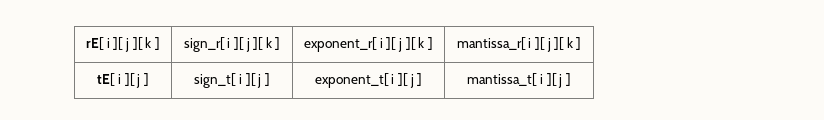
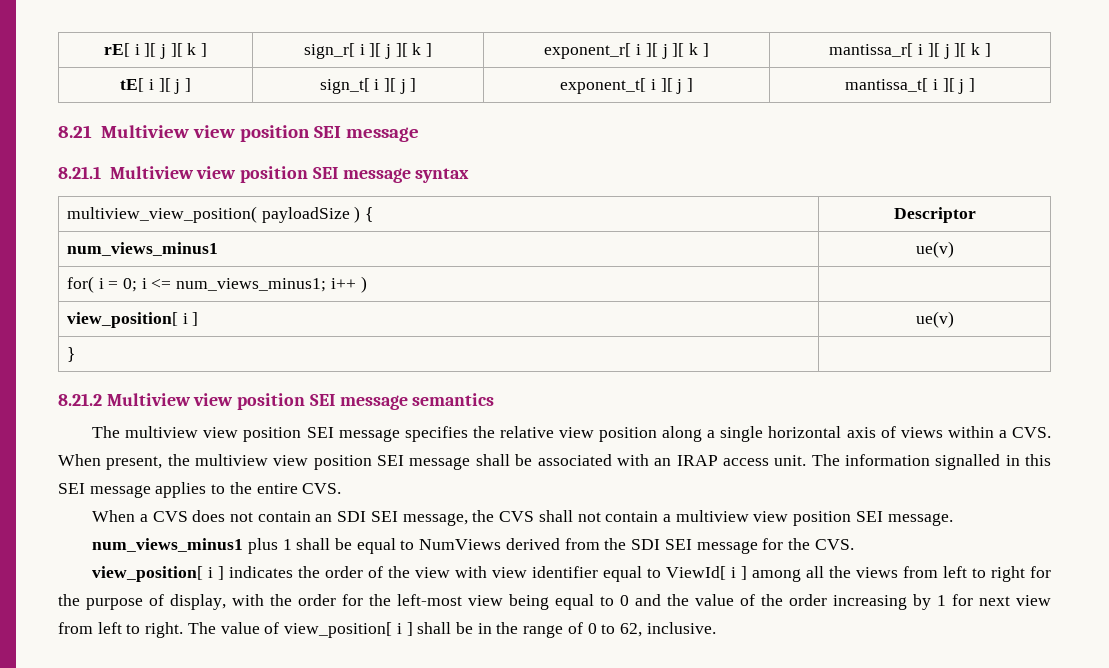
+ 8.21 Multiview view position SEI message
+ 8.21.1 Multiview view position SEI message syntax
+ multiview_view_position( payloadSize ) { | Descriptor
+ num_views_minus1 | ue(v)
+ for( i = 0; i <= num_views_minus1; i++ ) |
+ view_position[ i ] | ue(v)
+ } |
+ 8.21.2 Multiview view position SEI message semantics
+ The multiview view position SEI message specifies the relative view position along a single horizontal axis of views within a CVS. When present, the multiview view position SEI message shall be associated with an IRAP access unit. The information signalled in this SEI message applies to the entire CVS.
+ When a CVS does not contain an SDI SEI message, the CVS shall not contain a multiview view position SEI message.
+ num_views_minus1 plus 1 shall be equal to NumViews derived from the SDI SEI message for the CVS.
+ view_position[ i ] indicates the order of the view with view identifier equal to ViewId[ i ] among all the views from left to right for the purpose of display, with the order for the left-most view being equal to 0 and the value of the order increasing by 1 for next view from left to right. The value of view_position[ i ] shall be in the range of 0 to 62, inclusive.

